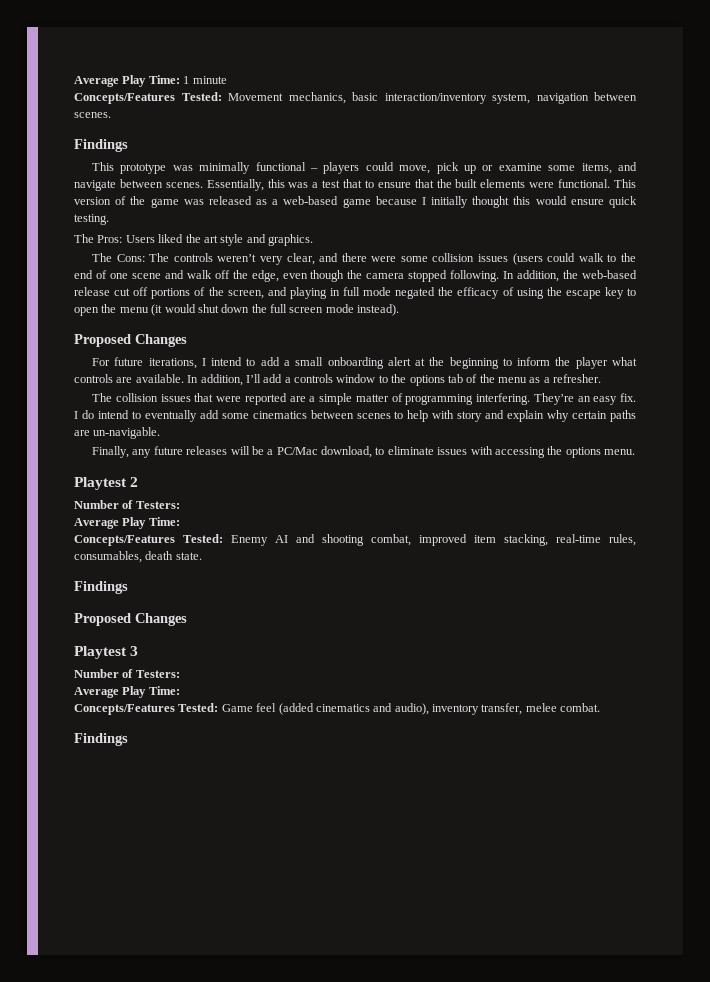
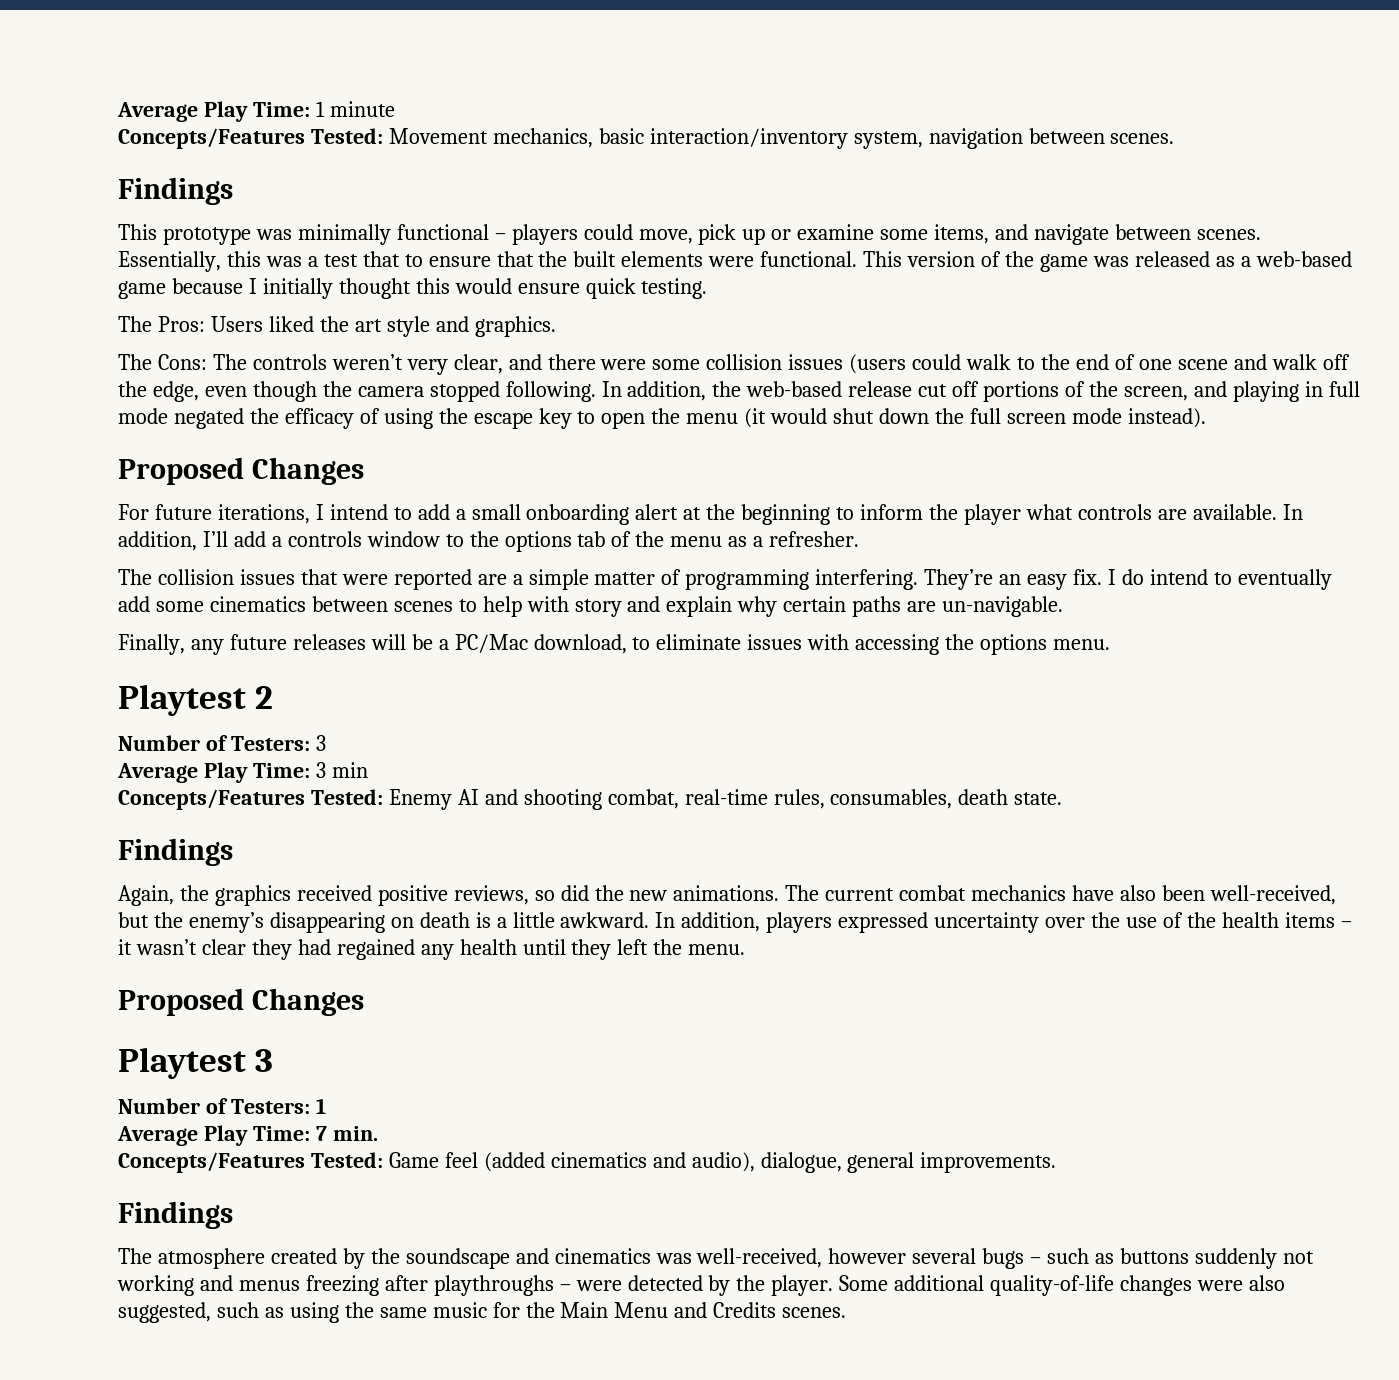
  Playtest 2
- Number of Testers:
- Average Play Time:
+ Number of Testers: 3
+ Average Play Time: 3 min
- Concepts/Features Tested: Enemy AI and shooting combat, improved item stacking, real-time rules, consumables, death state.
+ Concepts/Features Tested: Enemy AI and shooting combat, real-time rules, consumables, death state.
+ Again, the graphics received positive reviews, so did the new animations. The current combat mechanics have also been well-received, but the enemy’s disappearing on death is a little awkward. In addition, players expressed uncertainty over the use of the health items – it wasn’t clear they had regained any health until they left the menu.
  Playtest 3
- Number of Testers:
- Average Play Time:
+ Number of Testers: 1
+ Average Play Time: 7 min.
- Concepts/Features Tested: Game feel (added cinematics and audio), inventory transfer, melee combat.
+ Concepts/Features Tested: Game feel (added cinematics and audio), dialogue, general improvements.
  Findings
+ The atmosphere created by the soundscape and cinematics was well-received, however several bugs – such as buttons suddenly not working and menus freezing after playthroughs – were detected by the player. Some additional quality-of-life changes were also suggested, such as using the same music for the Main Menu and Credits scenes.

